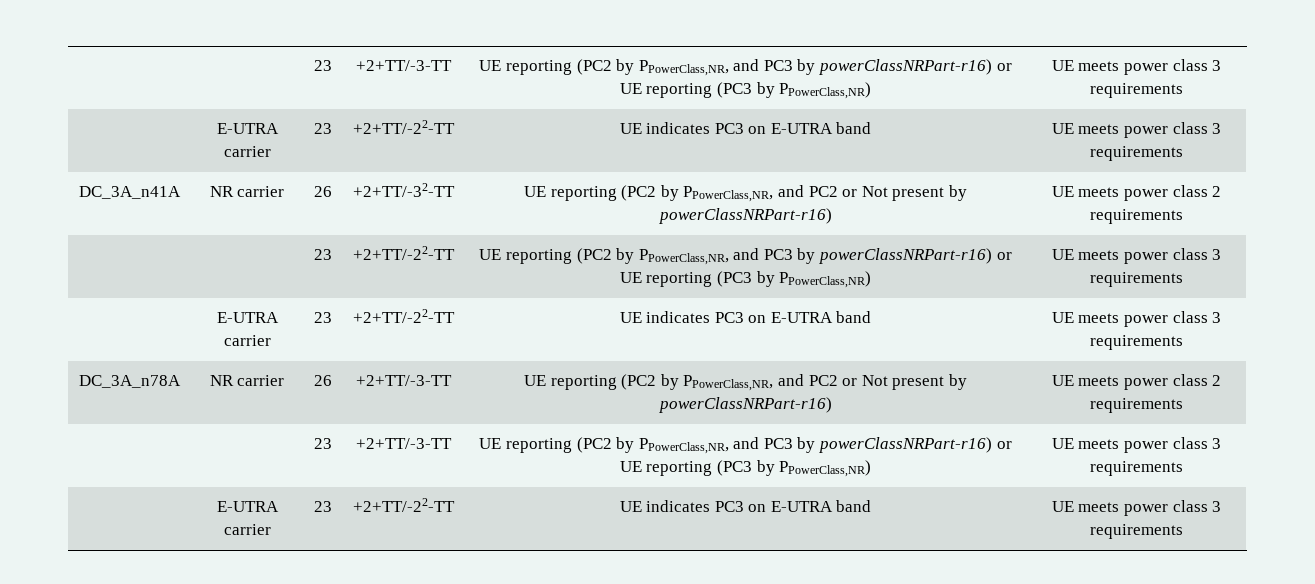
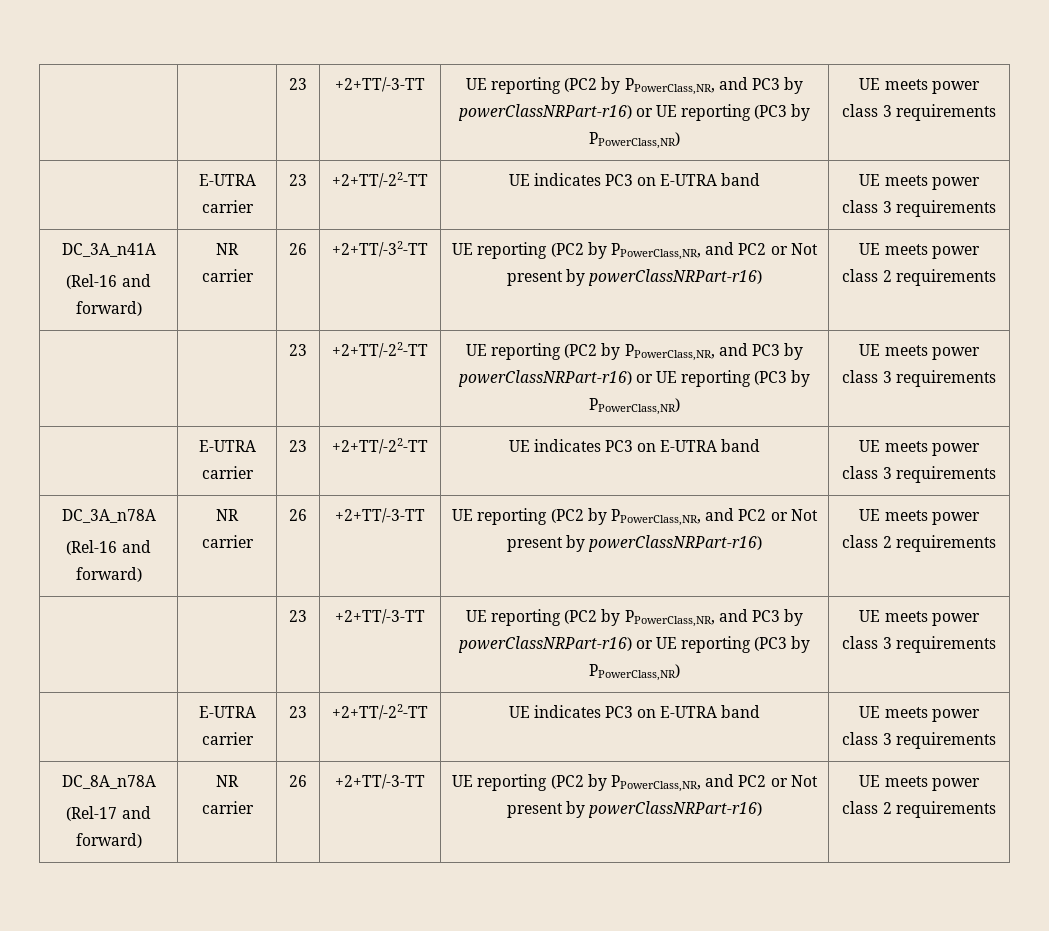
- DC_3A_n41A | NR carrier | 26 | +2+TT/-32-TT | UE reporting (PC2 by PPowerClass,NR, and PC2 or Not present by powerClassNRPart-r16) | UE meets power class 2 requirements
+ DC_3A_n41A
+ (Rel-16 and forward) | NR carrier | 26 | +2+TT/-32-TT | UE reporting (PC2 by PPowerClass,NR, and PC2 or Not present by powerClassNRPart-r16) | UE meets power class 2 requirements
- DC_3A_n78A | NR carrier | 26 | +2+TT/-3-TT | UE reporting (PC2 by PPowerClass,NR, and PC2 or Not present by powerClassNRPart-r16) | UE meets power class 2 requirements
+ DC_3A_n78A
+ (Rel-16 and forward) | NR carrier | 26 | +2+TT/-3-TT | UE reporting (PC2 by PPowerClass,NR, and PC2 or Not present by powerClassNRPart-r16) | UE meets power class 2 requirements
+ DC_8A_n78A
+ (Rel-17 and forward) | NR carrier | 26 | +2+TT/-3-TT | UE reporting (PC2 by PPowerClass,NR, and PC2 or Not present by powerClassNRPart-r16) | UE meets power class 2 requirements

